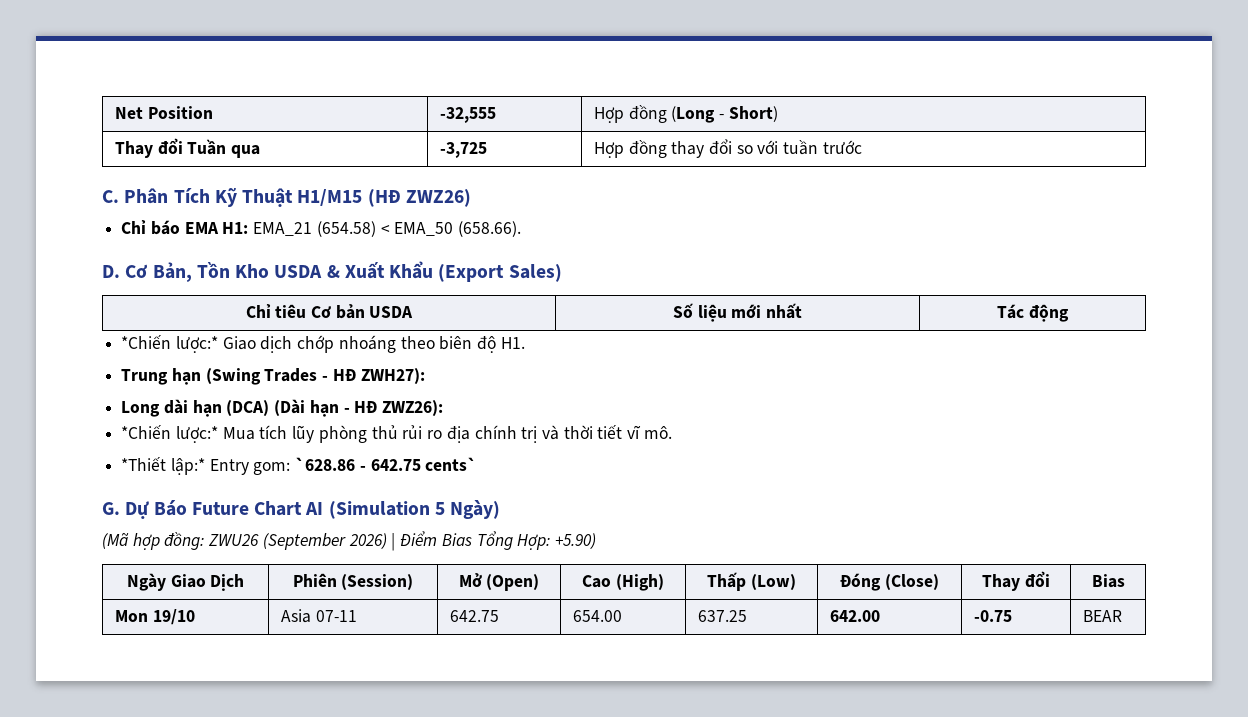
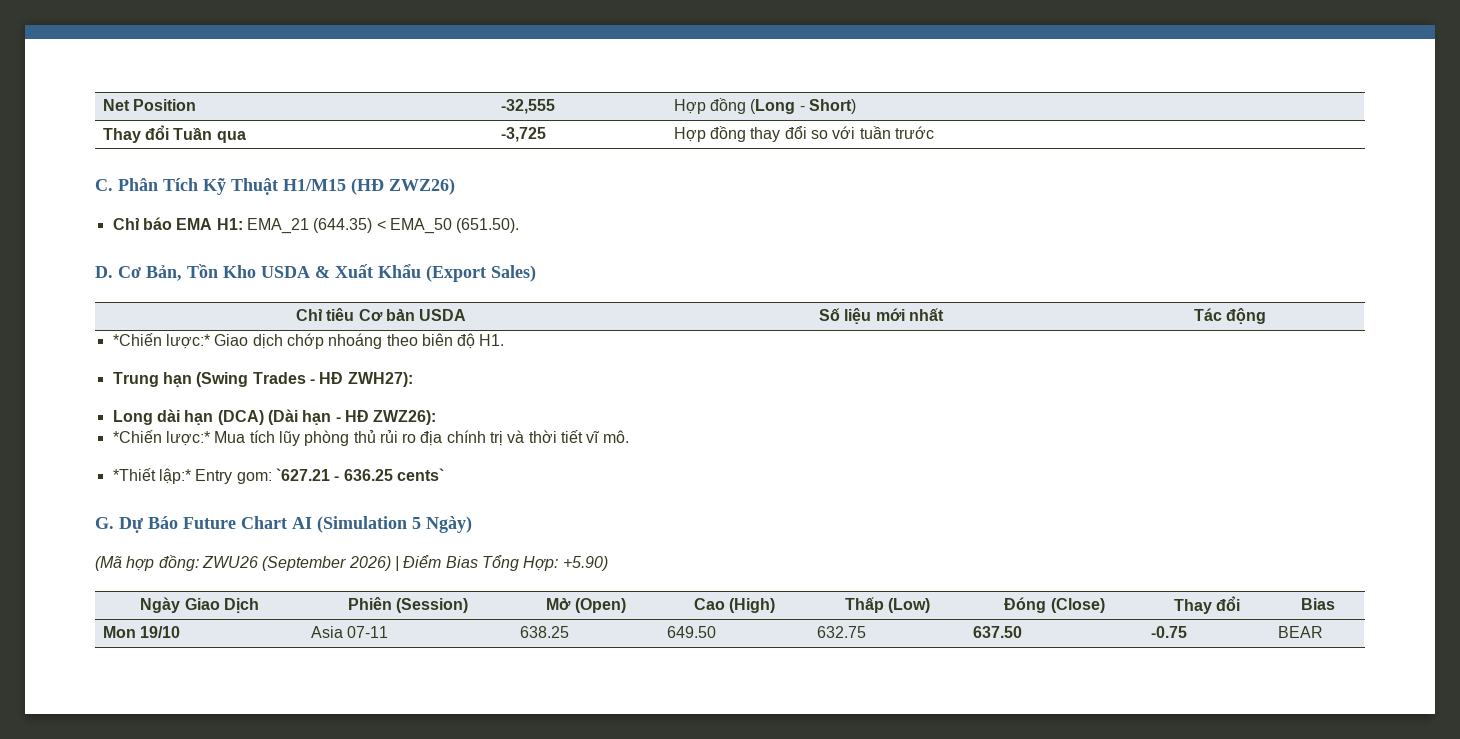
- Chỉ báo EMA H1: EMA_21 (654.58) < EMA_50 (658.66).
+ Chỉ báo EMA H1: EMA_21 (644.35) < EMA_50 (651.50).
- *Thiết lập:* Entry gom: `628.86 - 642.75 cents`
+ *Thiết lập:* Entry gom: `627.21 - 636.25 cents`
- Mon 19/10 | Asia 07-11 | 642.75 | 654.00 | 637.25 | 642.00 | -0.75 | BEAR
+ Mon 19/10 | Asia 07-11 | 638.25 | 649.50 | 632.75 | 637.50 | -0.75 | BEAR

